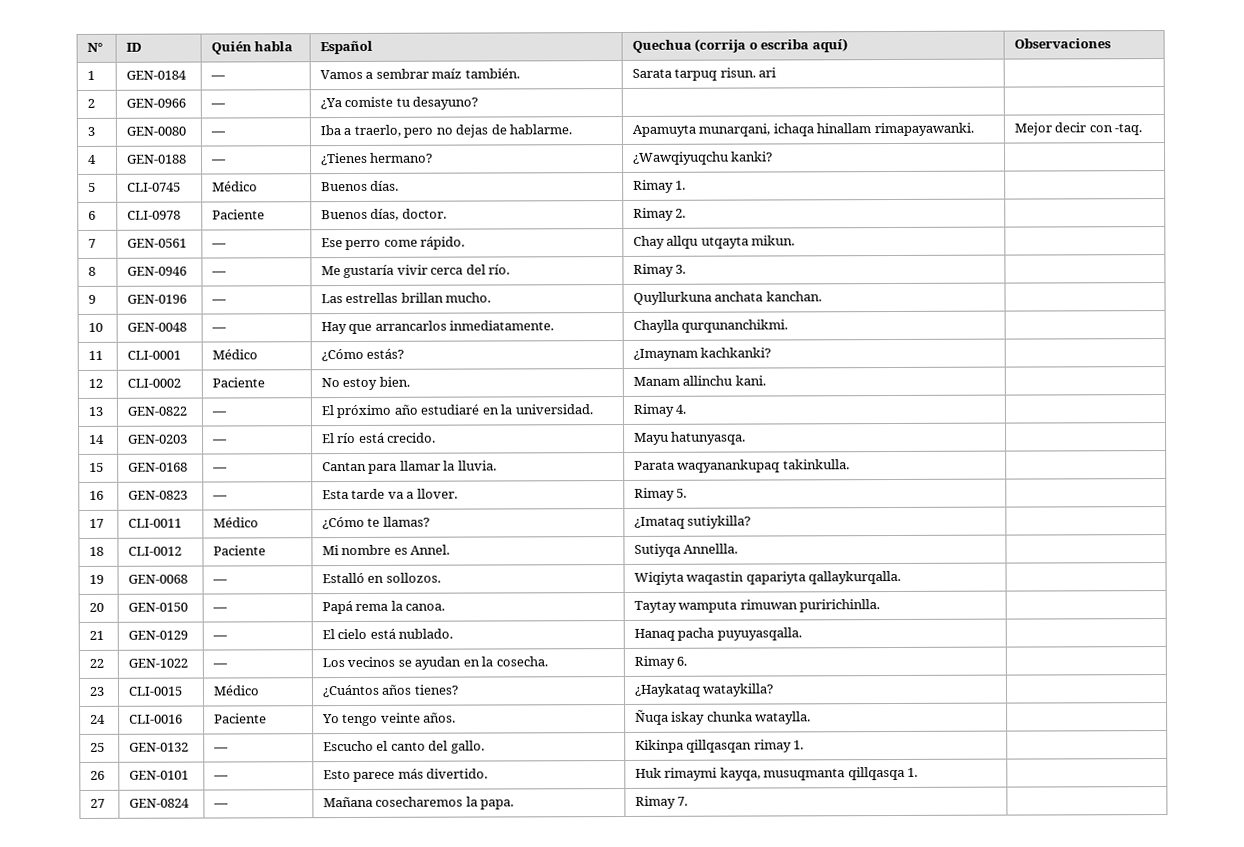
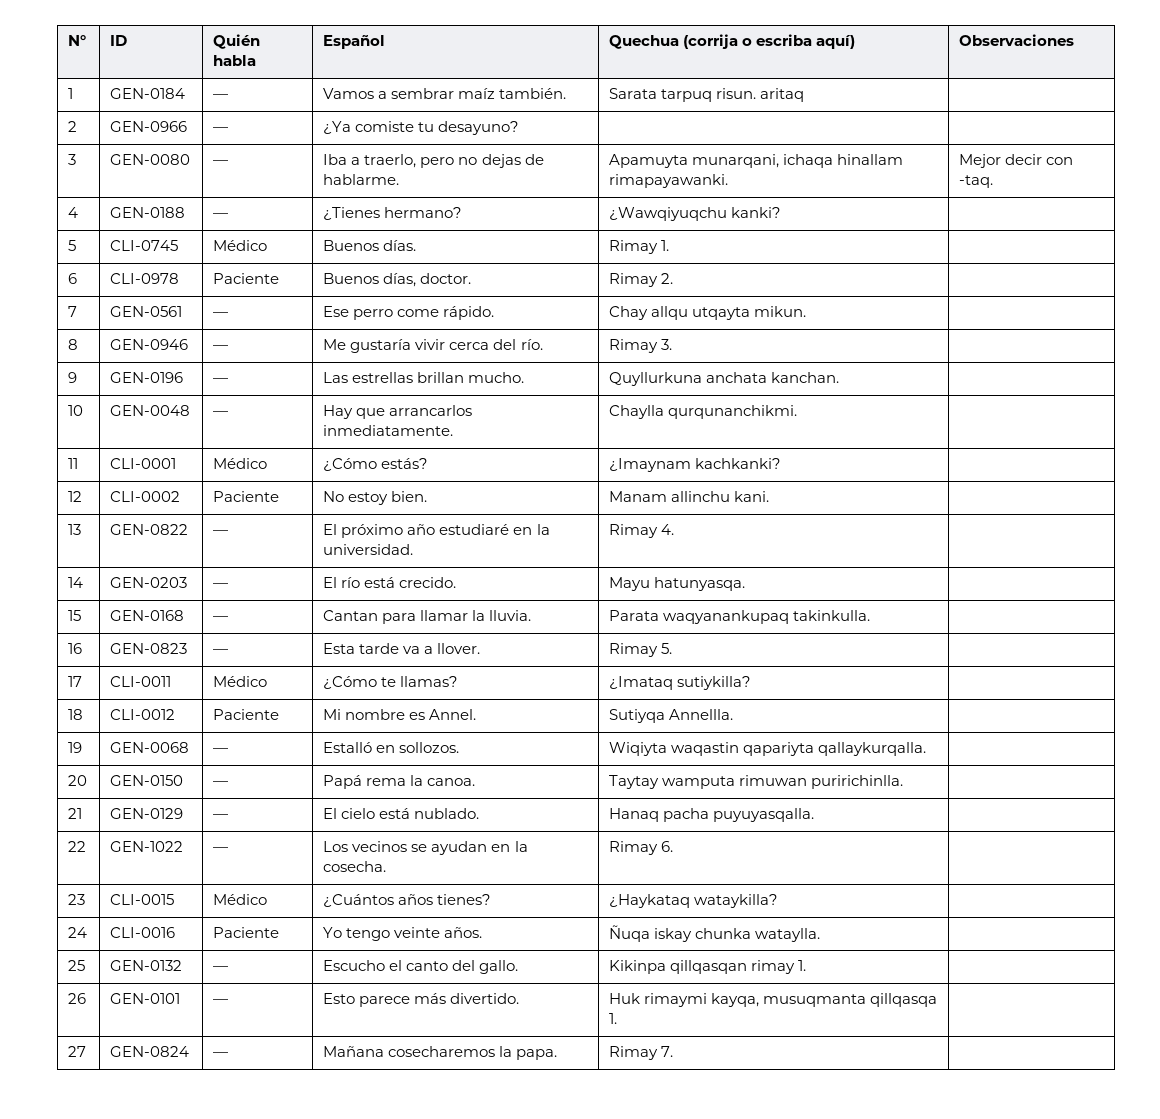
- 1 | GEN-0184 | — | Vamos a sembrar maíz también. | Sarata tarpuq risun. ari |
+ 1 | GEN-0184 | — | Vamos a sembrar maíz también. | Sarata tarpuq risun. aritaq |

